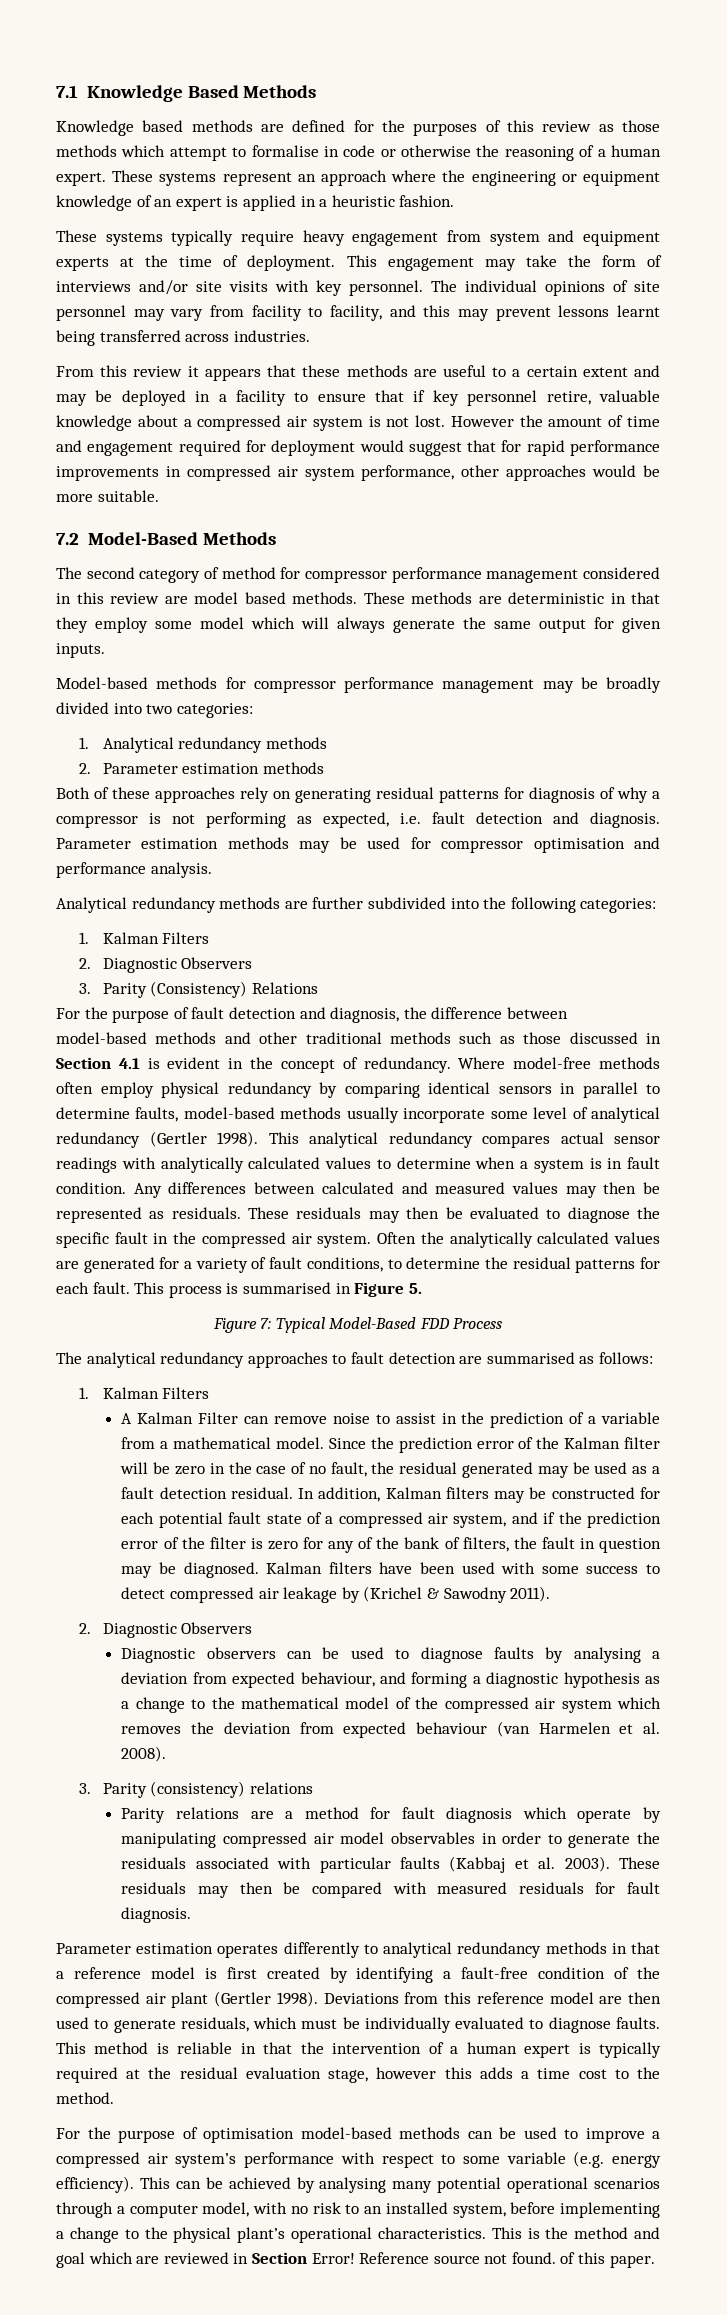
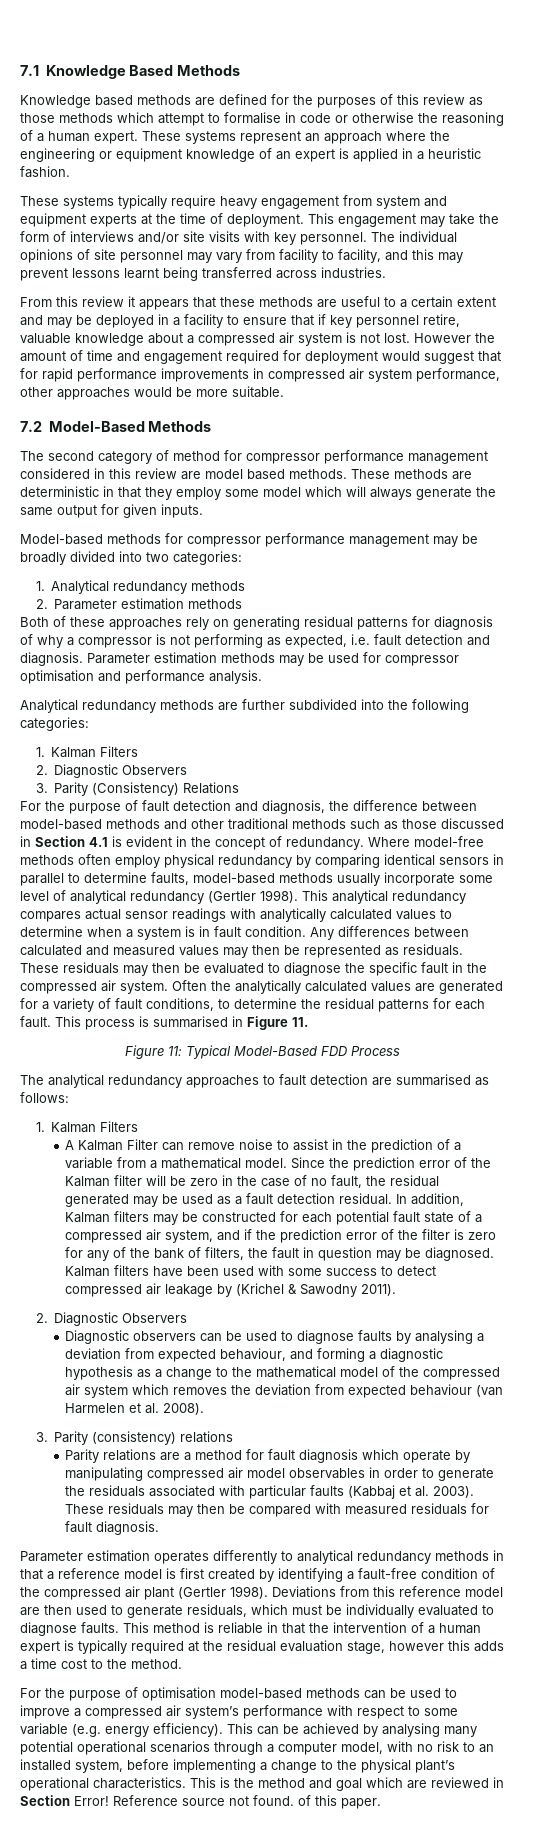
- This process is summarised in Figure 5.
- Figure 7: Typical Model-Based FDD Process
+ This process is summarised in Figure 11.
+ Figure 11: Typical Model-Based FDD Process

